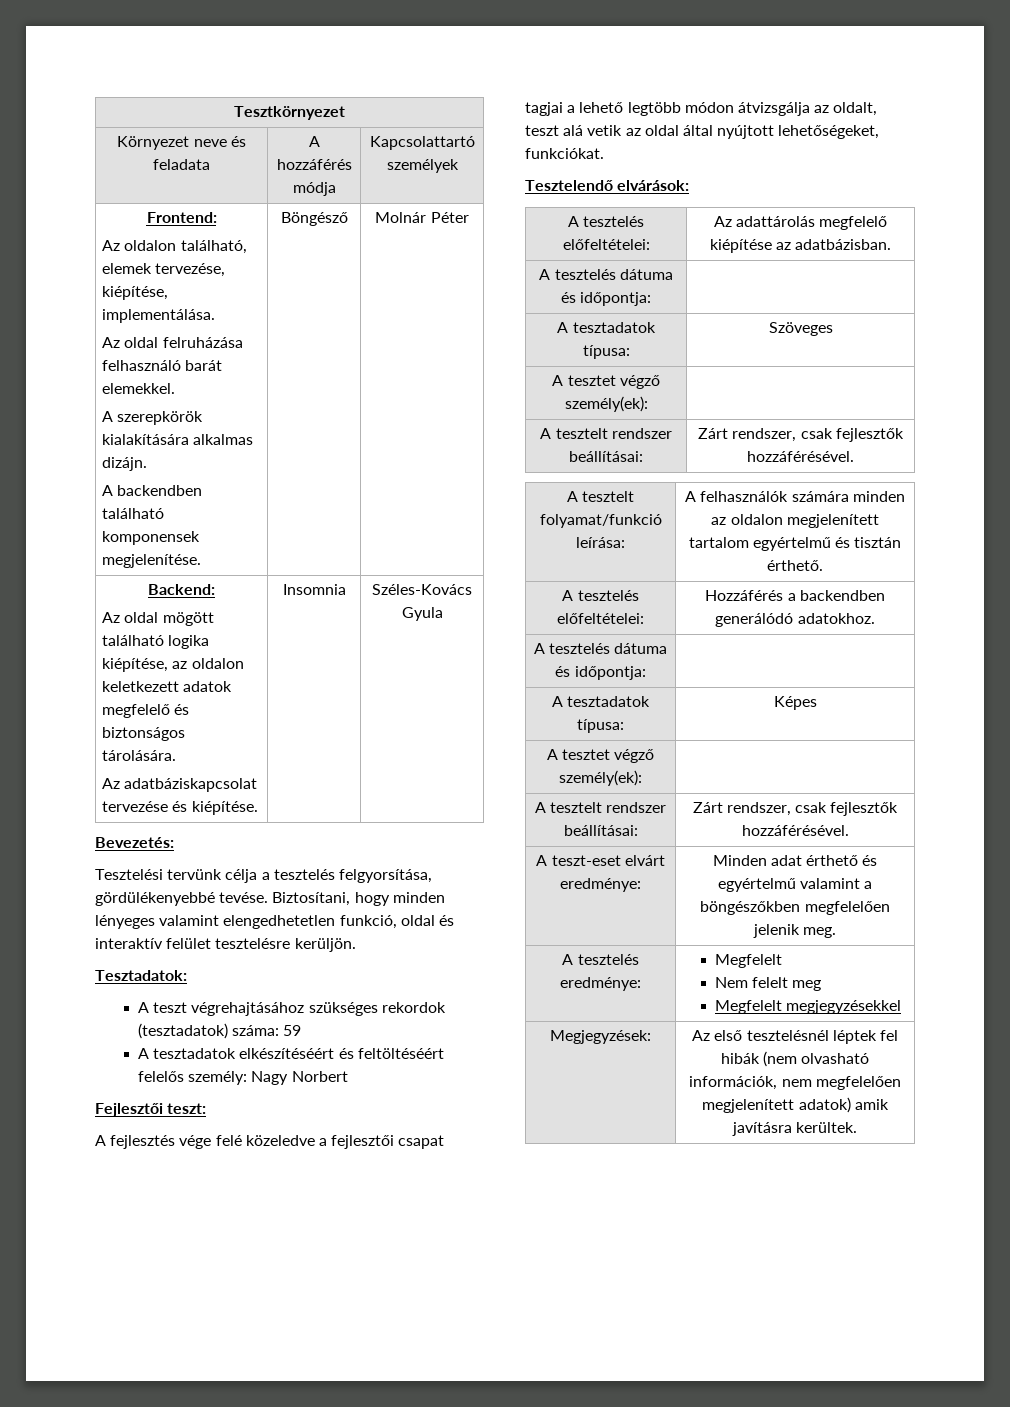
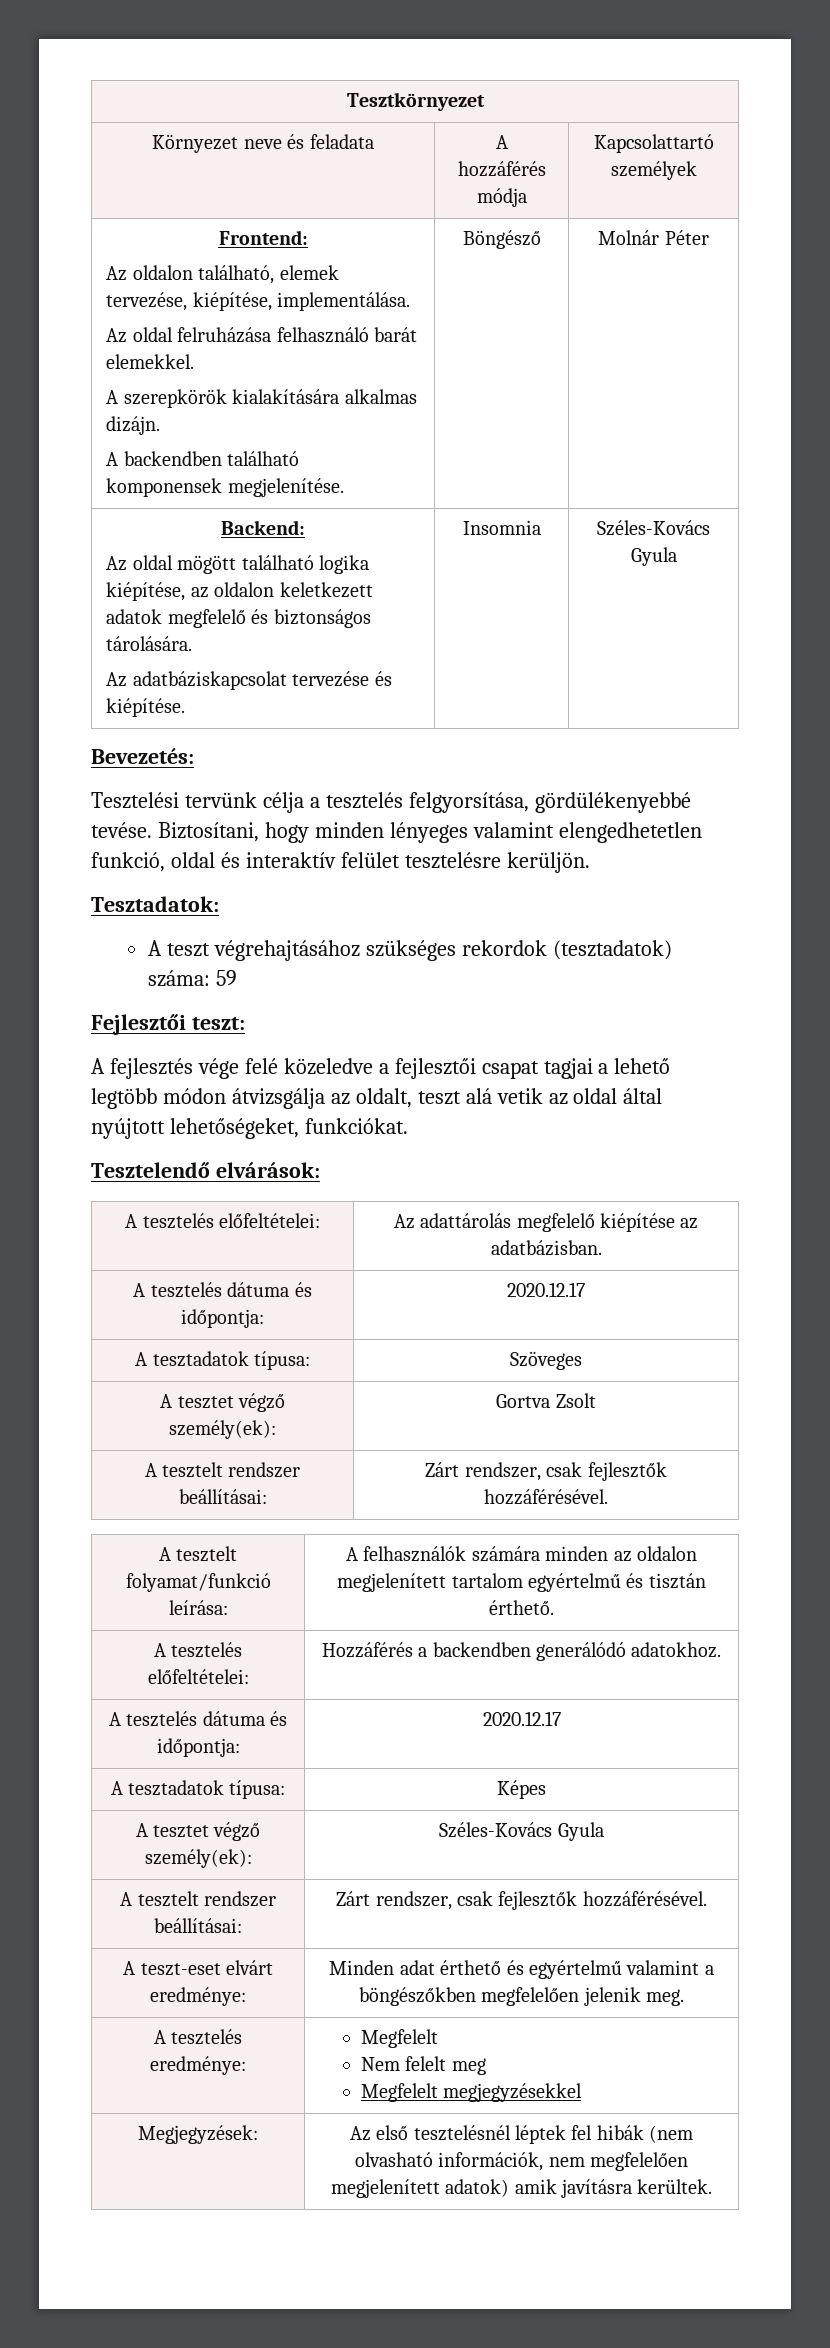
- A tesztadatok elkészítéséért és feltöltéséért felelős személy: Nagy Norbert
  A tesztelés előfeltételei: | Az adattárolás megfelelő kiépítése az adatbázisban.
- A tesztelés dátuma és időpontja: |
+ A tesztelés dátuma és időpontja: | 2020.12.17
  A tesztadatok típusa: | Szöveges
- A tesztet végző személy(ek): |
+ A tesztet végző személy(ek): | Gortva Zsolt
  A tesztelés előfeltételei: | Hozzáférés a backendben generálódó adatokhoz.
- A tesztelés dátuma és időpontja: |
+ A tesztelés dátuma és időpontja: | 2020.12.17
  A tesztadatok típusa: | Képes
- A tesztet végző személy(ek): |
+ A tesztet végző személy(ek): | Széles-Kovács Gyula

